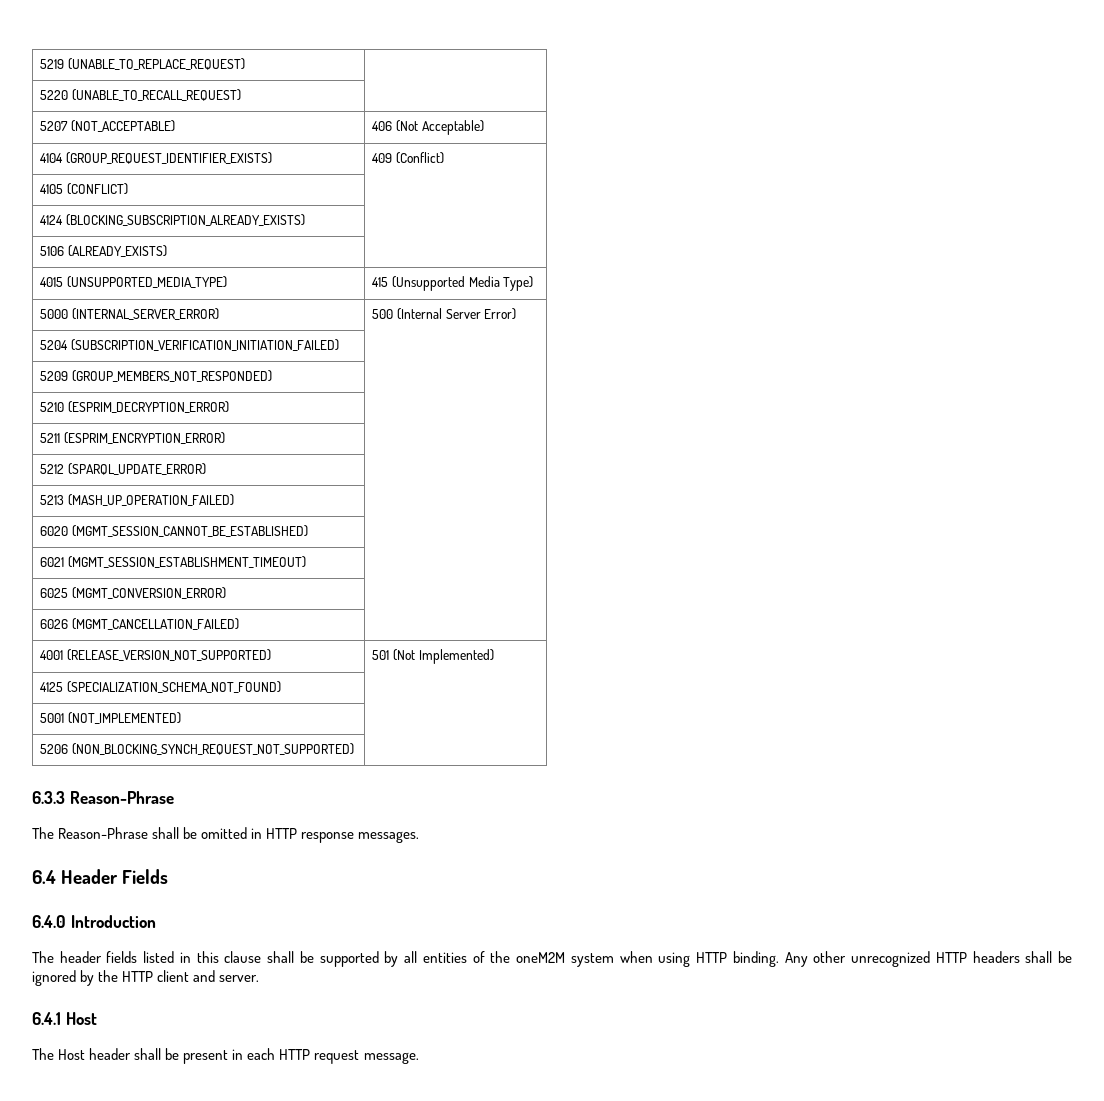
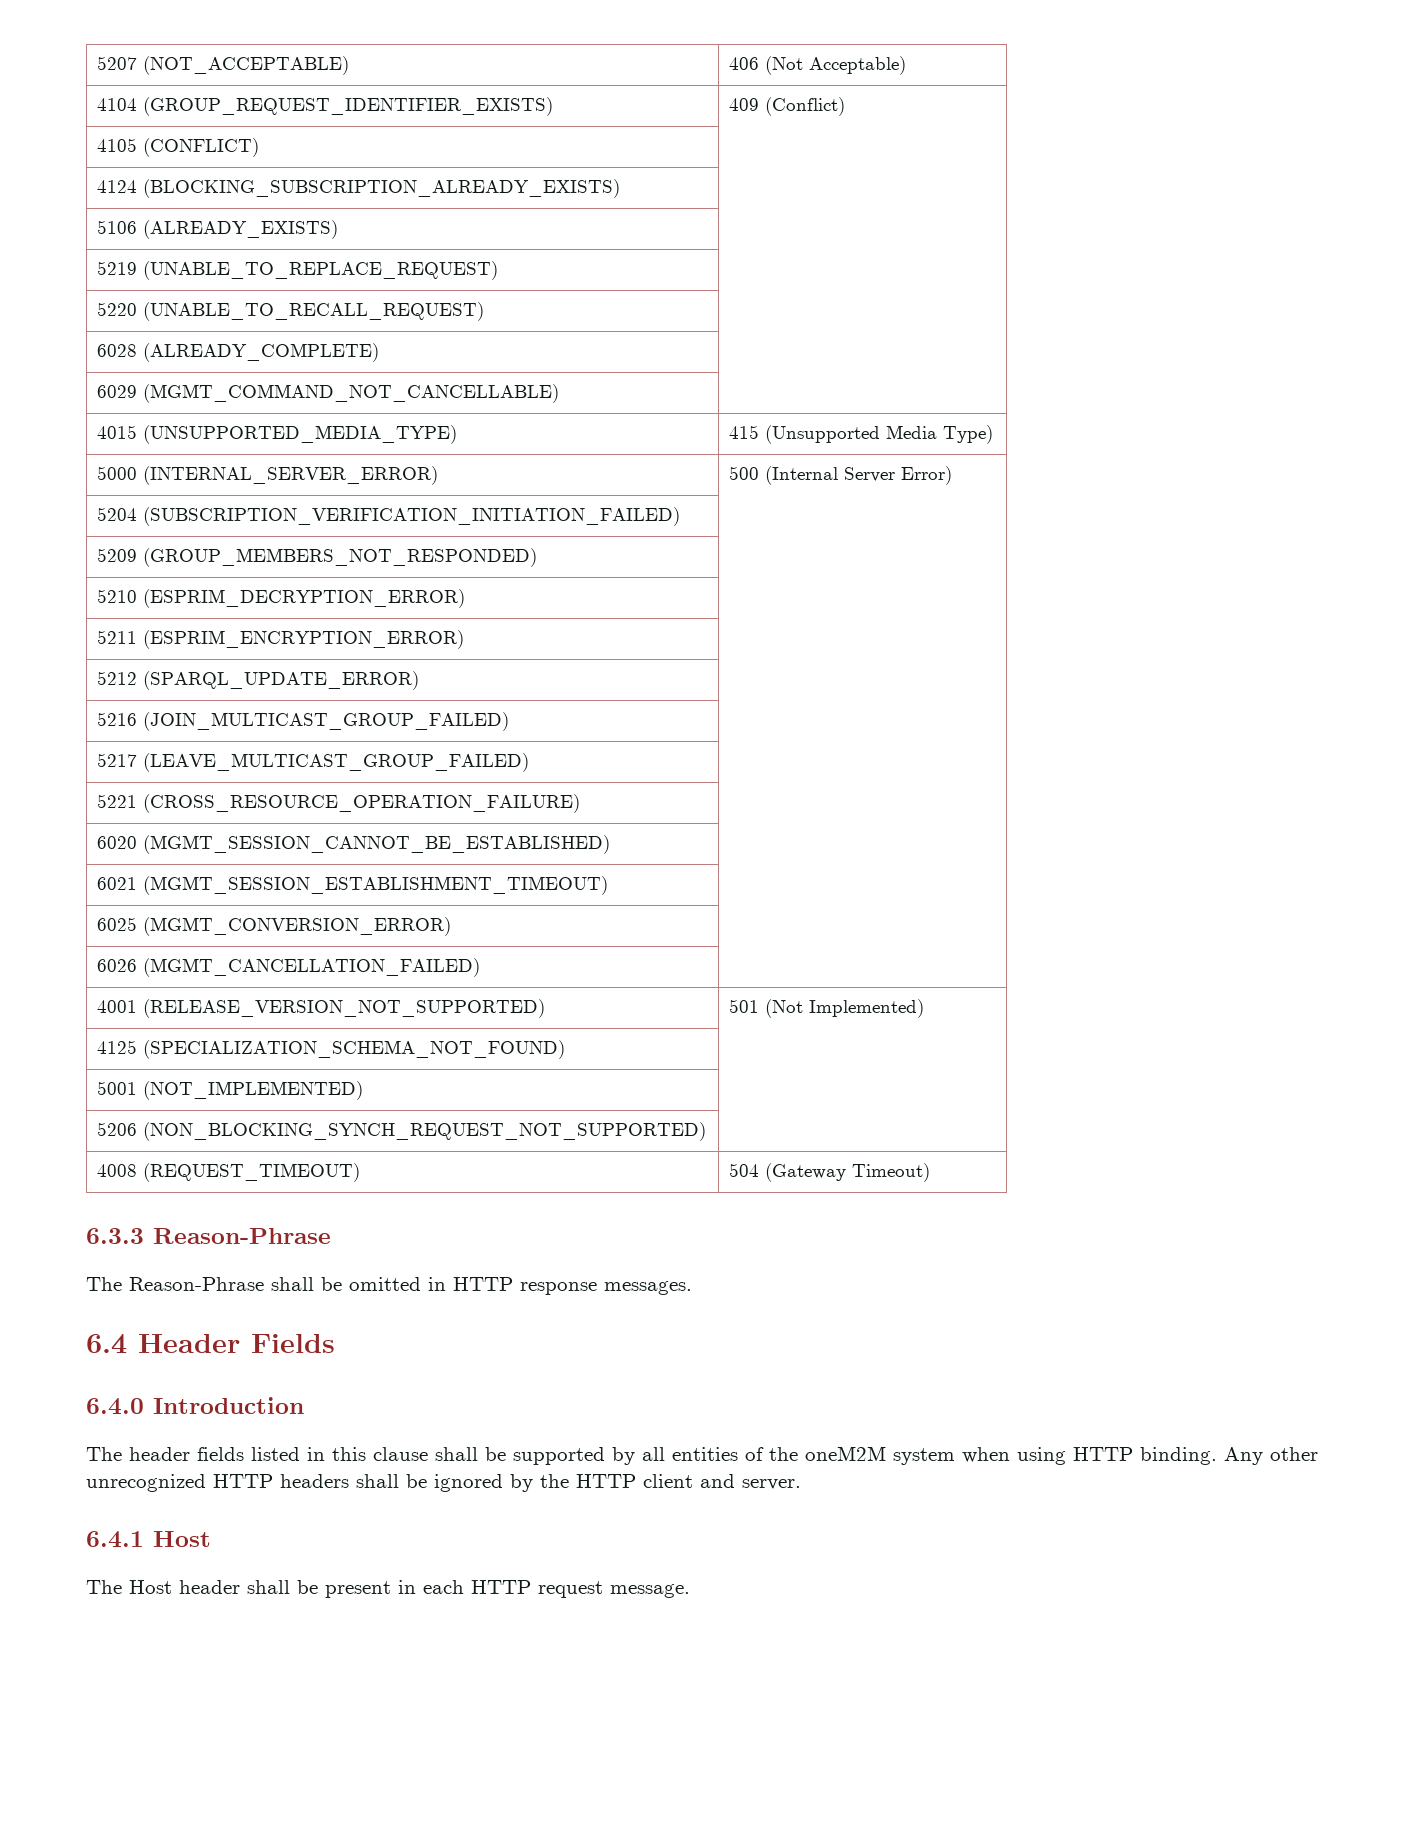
- 5219 (UNABLE_TO_REPLACE_REQUEST) |
- 5220 (UNABLE_TO_RECALL_REQUEST) |
+ 5219 (UNABLE_TO_REPLACE_REQUEST) |
+ 5220 (UNABLE_TO_RECALL_REQUEST) |
+ 6028 (ALREADY_COMPLETE) |
+ 6029 (MGMT_COMMAND_NOT_CANCELLABLE) |
- 5213 (MASH_UP_OPERATION_FAILED) |
+ 5216 (JOIN_MULTICAST_GROUP_FAILED) |
+ 5217 (LEAVE_MULTICAST_GROUP_FAILED) |
+ 5221 (CROSS_RESOURCE_OPERATION_FAILURE) |
+ 4008 (REQUEST_TIMEOUT) | 504 (Gateway Timeout)

